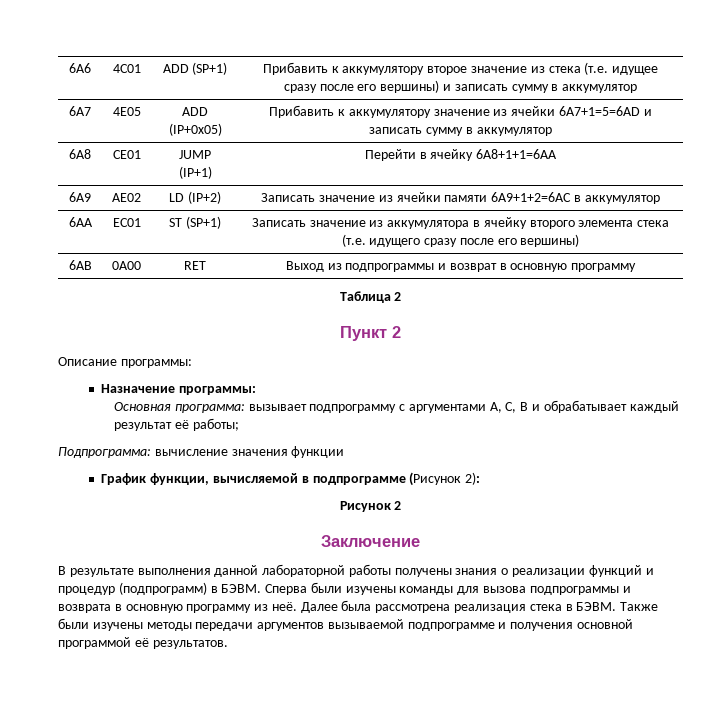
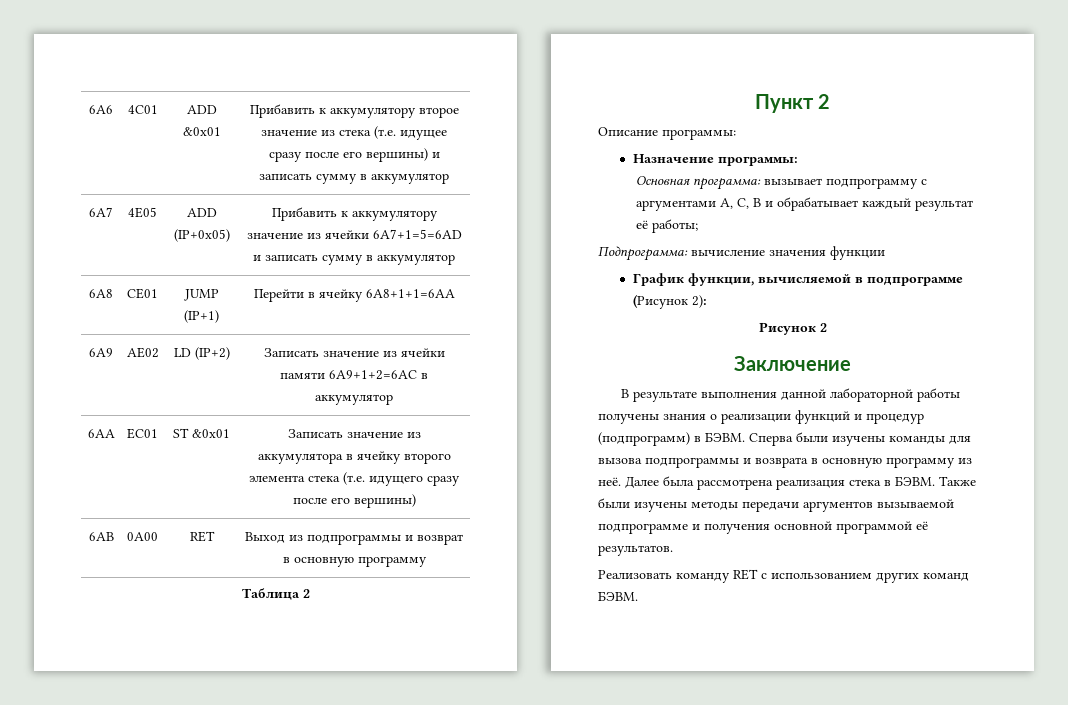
- 6A6 | 4C01 | ADD (SP+1) | Прибавить к аккумулятору второе значение из стека (т.е. идущее сразу после его вершины) и записать сумму в аккумулятор
+ 6A6 | 4C01 | ADD &0x01 | Прибавить к аккумулятору второе значение из стека (т.е. идущее сразу после его вершины) и записать сумму в аккумулятор
- 6AA | EC01 | ST (SP+1) | Записать значение из аккумулятора в ячейку второго элемента стека (т.е. идущего сразу после его вершины)
+ 6AA | EC01 | ST &0x01 | Записать значение из аккумулятора в ячейку второго элемента стека (т.е. идущего сразу после его вершины)
+ Реализовать команду RET c использованием других команд БЭВМ.

